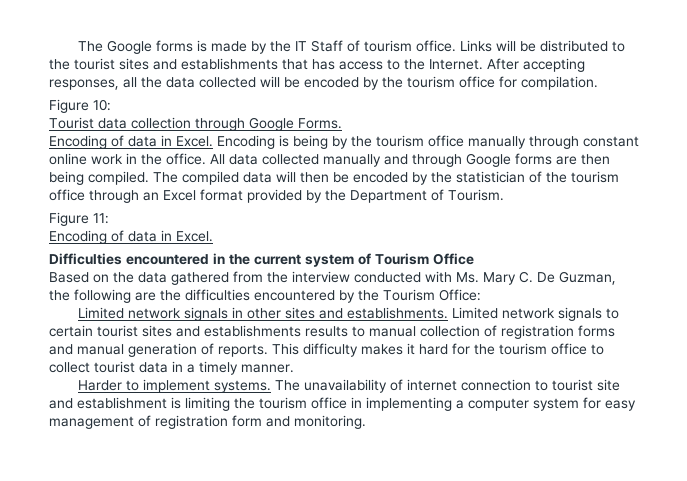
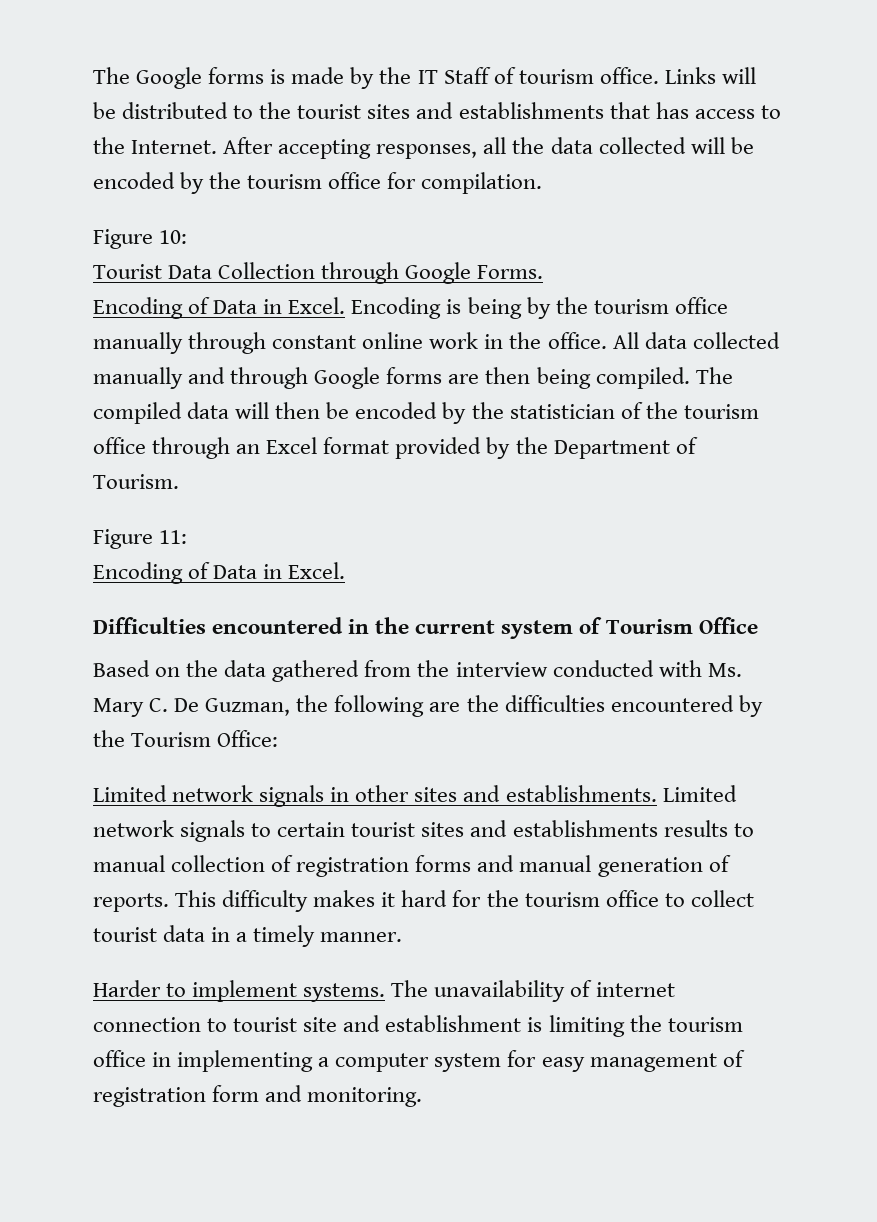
- Tourist data collection through Google Forms.
- Encoding of data in Excel.
+ Tourist Data Collection through Google Forms.
+ Encoding of Data in Excel.
  Figure 11:
- Encoding of data in Excel.
+ Encoding of Data in Excel.

